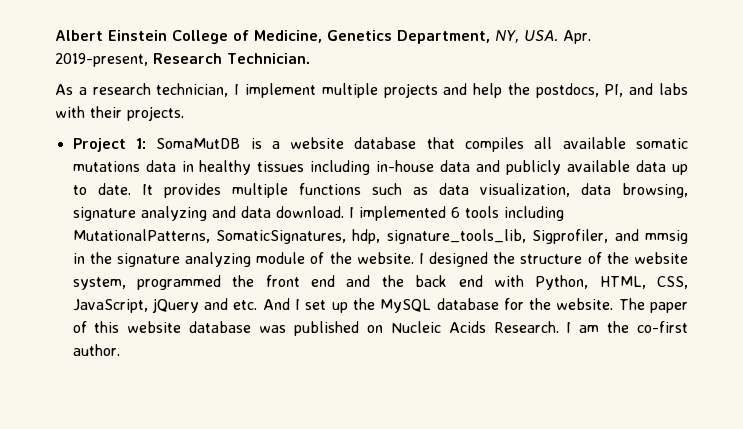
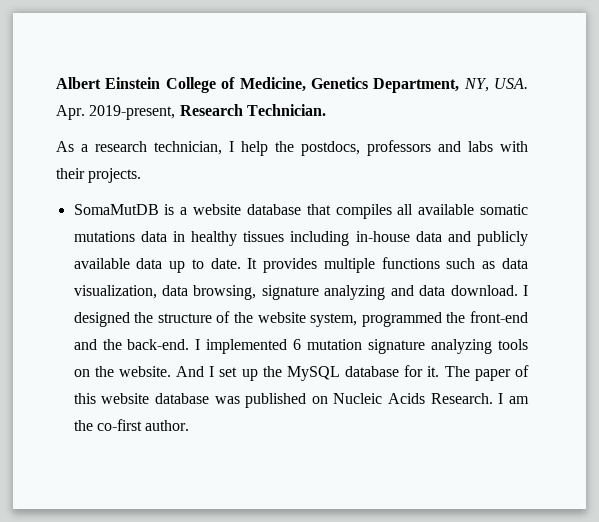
- As a research technician, I implement multiple projects and help the postdocs, PI, and labs with their projects.
+ As a research technician, I help the postdocs, professors and labs with their projects.
- Project 1: SomaMutDB is a website database that compiles all available somatic mutations data in healthy tissues including in-house data and publicly available data up to date.
+ SomaMutDB is a website database that compiles all available somatic mutations data in healthy tissues including in-house data and publicly available data up to date.
- I implemented 6 tools including MutationalPatterns, SomaticSignatures, hdp, signature_tools_lib, Sigprofiler, and mmsig in the signature analyzing module of the website. I designed the structure of the website system, programmed the front end and the back end with Python, HTML, CSS, JavaScript, jQuery and etc. And I set up the MySQL database for the website.
+ I designed the structure of the website system, programmed the front-end and the back-end. I implemented 6 mutation signature analyzing tools on the website. And I set up the MySQL database for it.

